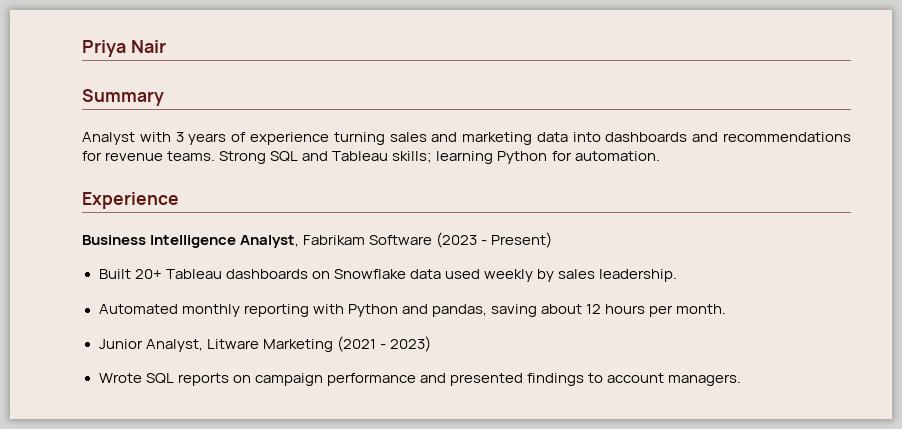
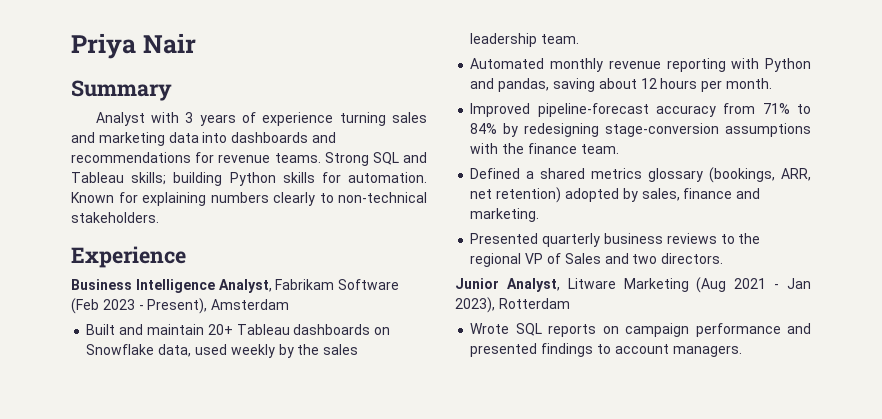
- Strong SQL and Tableau skills; learning Python for automation.
+ Strong SQL and Tableau skills; building Python skills for automation. Known for explaining numbers clearly to non-technical stakeholders.
- Business Intelligence Analyst, Fabrikam Software (2023 - Present)
+ Business Intelligence Analyst, Fabrikam Software (Feb 2023 - Present), Amsterdam
- Built 20+ Tableau dashboards on Snowflake data used weekly by sales leadership.
+ Built and maintain 20+ Tableau dashboards on Snowflake data, used weekly by the sales leadership team.
- Automated monthly reporting with Python and pandas, saving about 12 hours per month.
+ Automated monthly revenue reporting with Python and pandas, saving about 12 hours per month.
- Junior Analyst, Litware Marketing (2021 - 2023)
+ Improved pipeline-forecast accuracy from 71% to 84% by redesigning stage-conversion assumptions with the finance team.
+ Defined a shared metrics glossary (bookings, ARR, net retention) adopted by sales, finance and marketing.
+ Presented quarterly business reviews to the regional VP of Sales and two directors.
+ Junior Analyst, Litware Marketing (Aug 2021 - Jan 2023), Rotterdam

